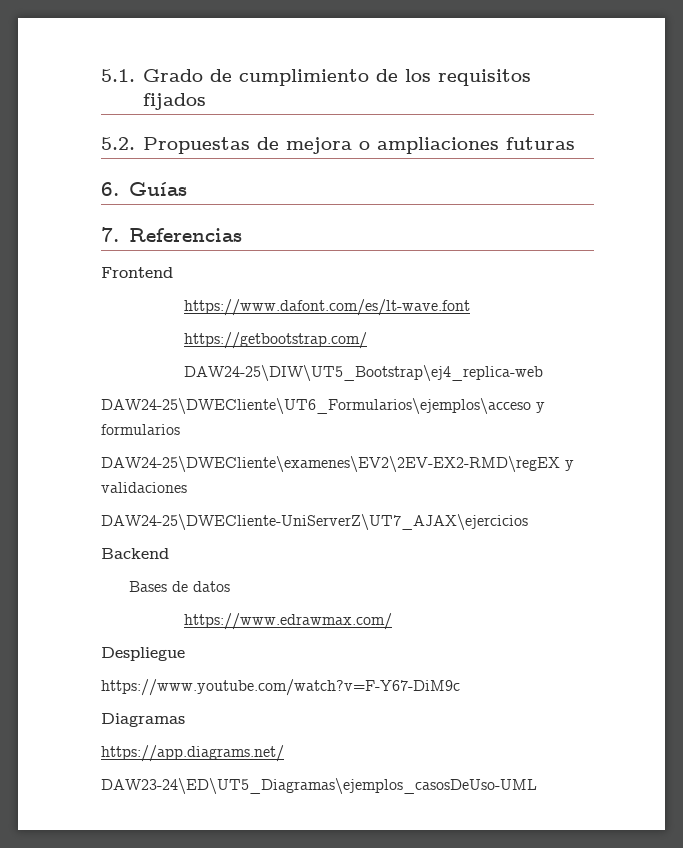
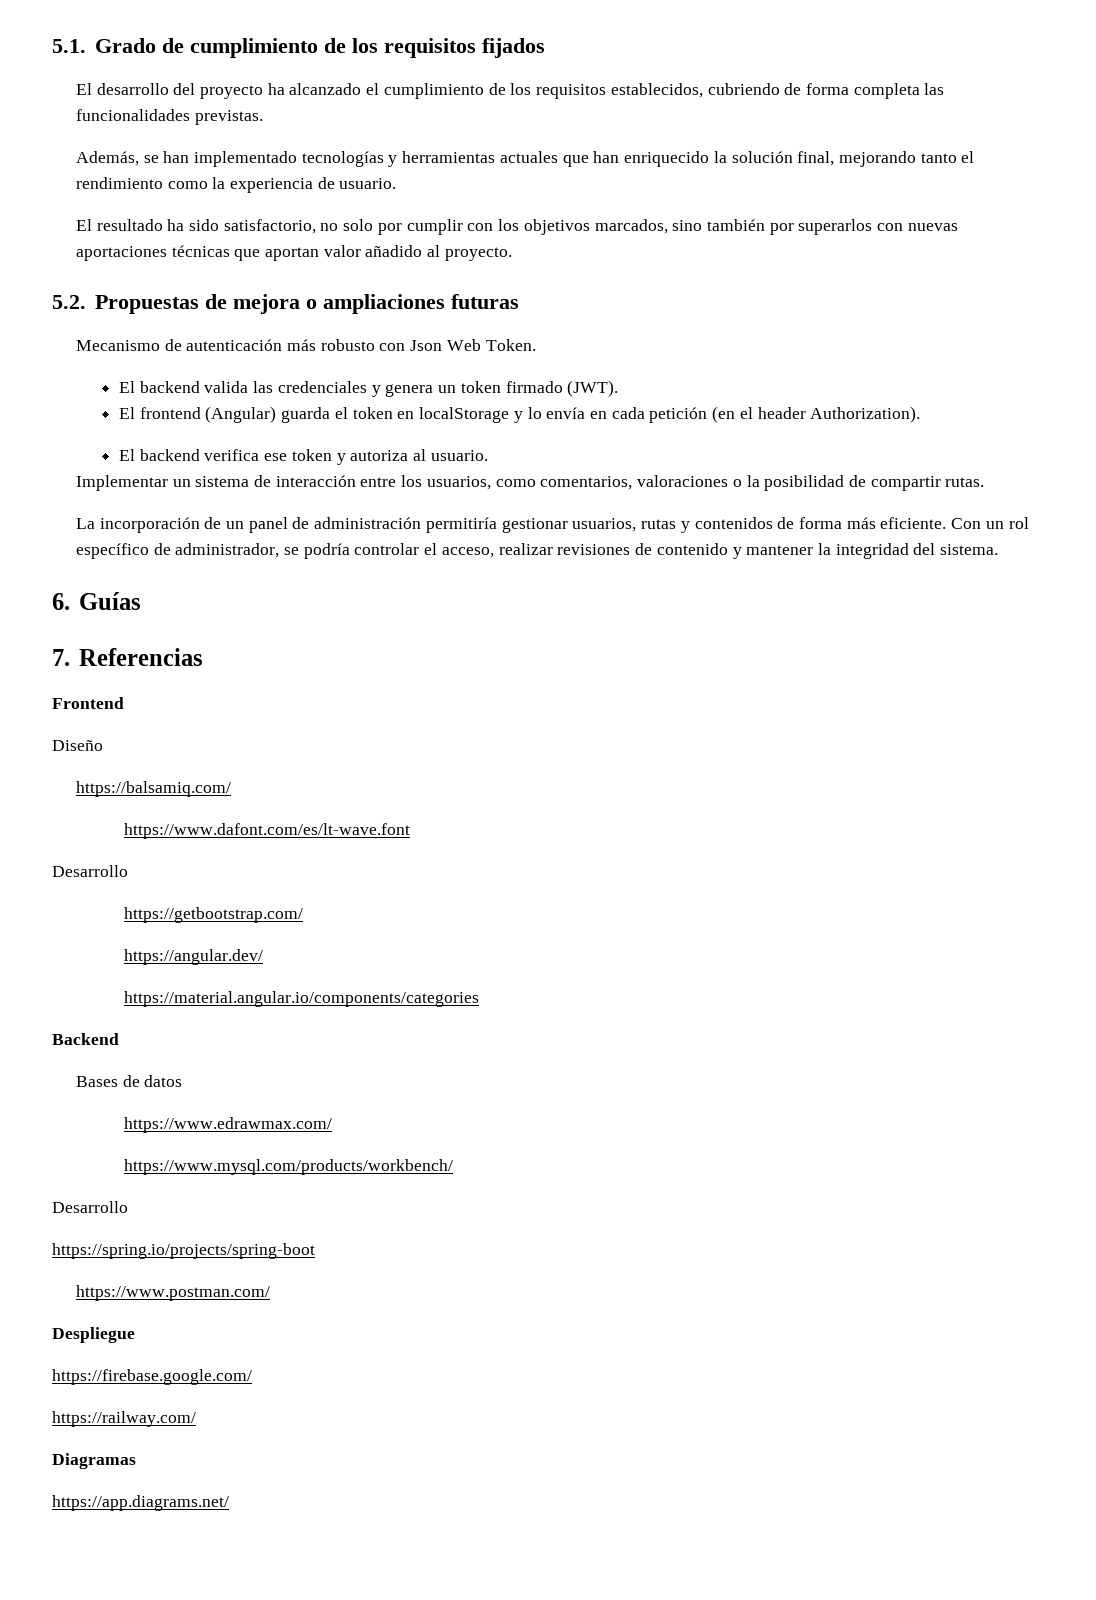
+ El desarrollo del proyecto ha alcanzado el cumplimiento de los requisitos establecidos, cubriendo de forma completa las funcionalidades previstas.
+ Además, se han implementado tecnologías y herramientas actuales que han enriquecido la solución final, mejorando tanto el rendimiento como la experiencia de usuario.
+ El resultado ha sido satisfactorio, no solo por cumplir con los objetivos marcados, sino también por superarlos con nuevas aportaciones técnicas que aportan valor añadido al proyecto.
+ Mecanismo de autenticación más robusto con Json Web Token.
+ El backend valida las credenciales y genera un token firmado (JWT).
+ El frontend (Angular) guarda el token en localStorage y lo envía en cada petición (en el header Authorization).
+ El backend verifica ese token y autoriza al usuario.
+ Implementar un sistema de interacción entre los usuarios, como comentarios, valoraciones o la posibilidad de compartir rutas.
+ La incorporación de un panel de administración permitiría gestionar usuarios, rutas y contenidos de forma más eficiente. Con un rol específico de administrador, se podría controlar el acceso, realizar revisiones de contenido y mantener la integridad del sistema.
+ Diseño
+ https://balsamiq.com/
  https://www.dafont.com/es/lt-wave.font
+ Desarrollo
- DAW24-25\DIW\UT5_Bootstrap\ej4_replica-web
- DAW24-25\DWECliente\UT6_Formularios\ejemplos\acceso y formularios
- DAW24-25\DWECliente\examenes\EV2\2EV-EX2-RMD\regEX y validaciones
- DAW24-25\DWECliente-UniServerZ\UT7_AJAX\ejercicios
+ https://angular.dev/
+ https://material.angular.io/components/categories
+ https://www.mysql.com/products/workbench/
+ Desarrollo
+ https://spring.io/projects/spring-boot
+ https://www.postman.com/
- https://www.youtube.com/watch?v=F-Y67-DiM9c
+ https://firebase.google.com/
+ https://railway.com/
- DAW23-24\ED\UT5_Diagramas\ejemplos_casosDeUso-UML

